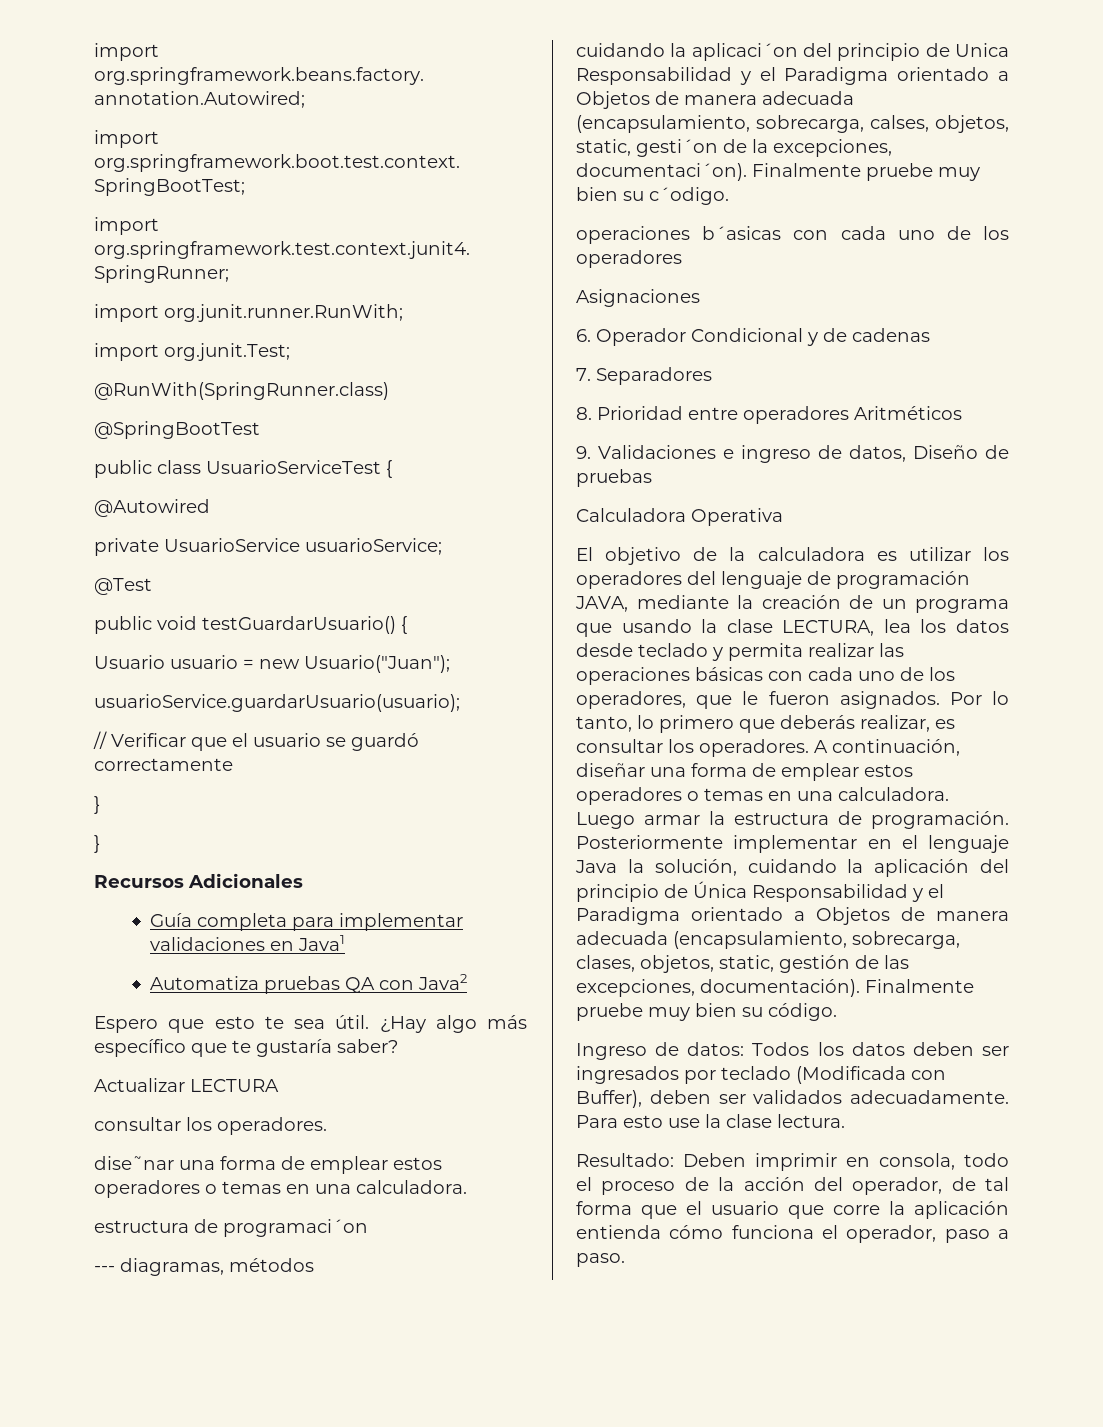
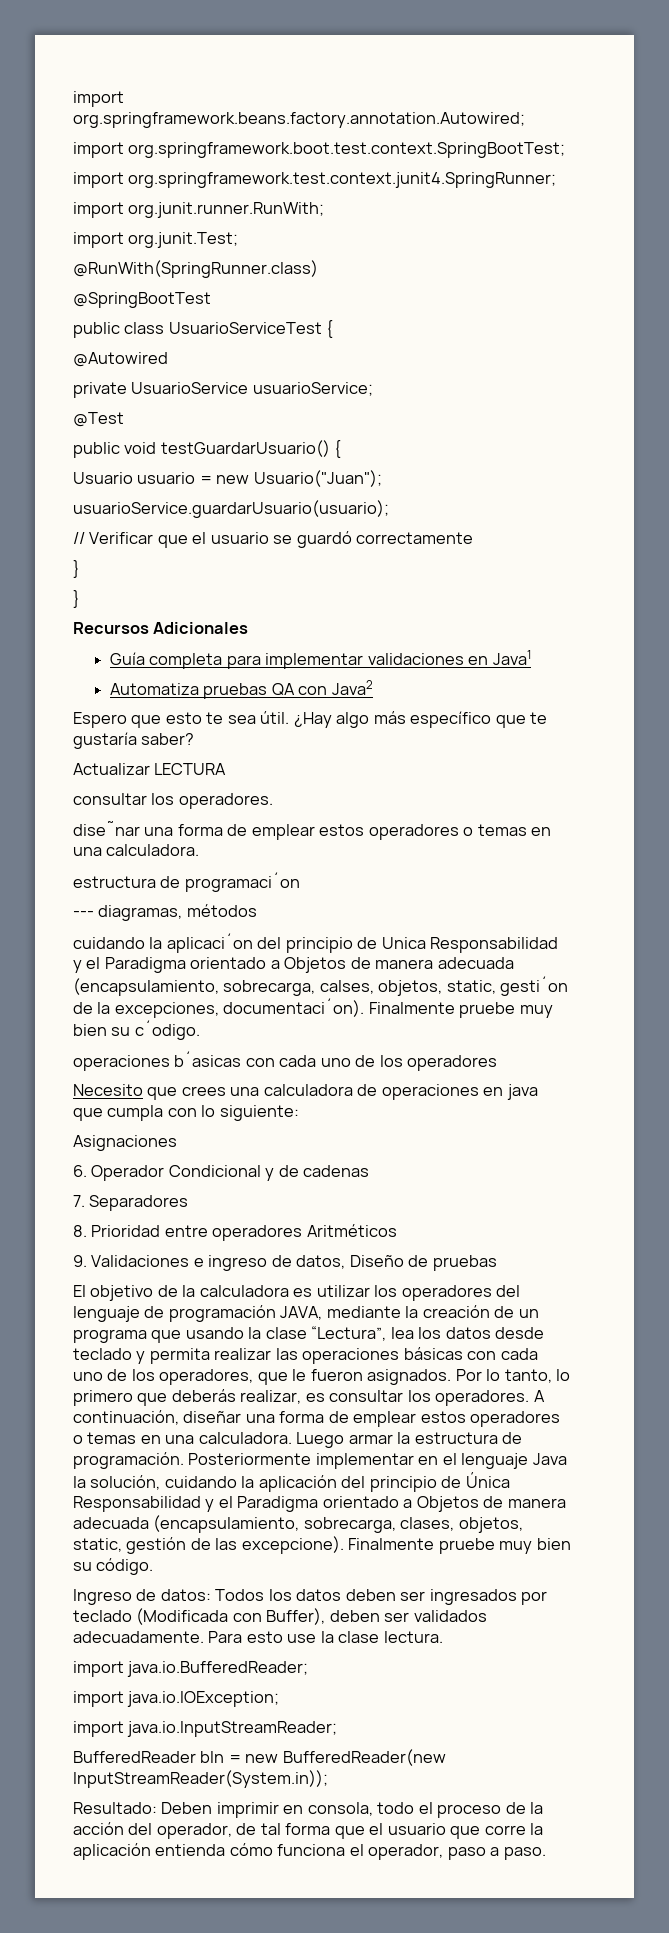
+ Necesito que crees una calculadora de operaciones en java que cumpla con lo siguiente:
- Calculadora Operativa
- El objetivo de la calculadora es utilizar los operadores del lenguaje de programación JAVA, mediante la creación de un programa que usando la clase LECTURA, lea los datos desde teclado y permita realizar las operaciones básicas con cada uno de los operadores, que le fueron asignados.
+ El objetivo de la calculadora es utilizar los operadores del lenguaje de programación JAVA, mediante la creación de un programa que usando la clase “Lectura”, lea los datos desde teclado y permita realizar las operaciones básicas con cada uno de los operadores, que le fueron asignados.
- Posteriormente implementar en el lenguaje Java la solución, cuidando la aplicación del principio de Única Responsabilidad y el Paradigma orientado a Objetos de manera adecuada (encapsulamiento, sobrecarga, clases, objetos, static, gestión de las excepciones, documentación).
+ Posteriormente implementar en el lenguaje Java la solución, cuidando la aplicación del principio de Única Responsabilidad y el Paradigma orientado a Objetos de manera adecuada (encapsulamiento, sobrecarga, clases, objetos, static, gestión de las excepcione).
+ import java.io.BufferedReader;
+ import java.io.IOException;
+ import java.io.InputStreamReader;
+ BufferedReader bIn = new BufferedReader(new InputStreamReader(System.in));

